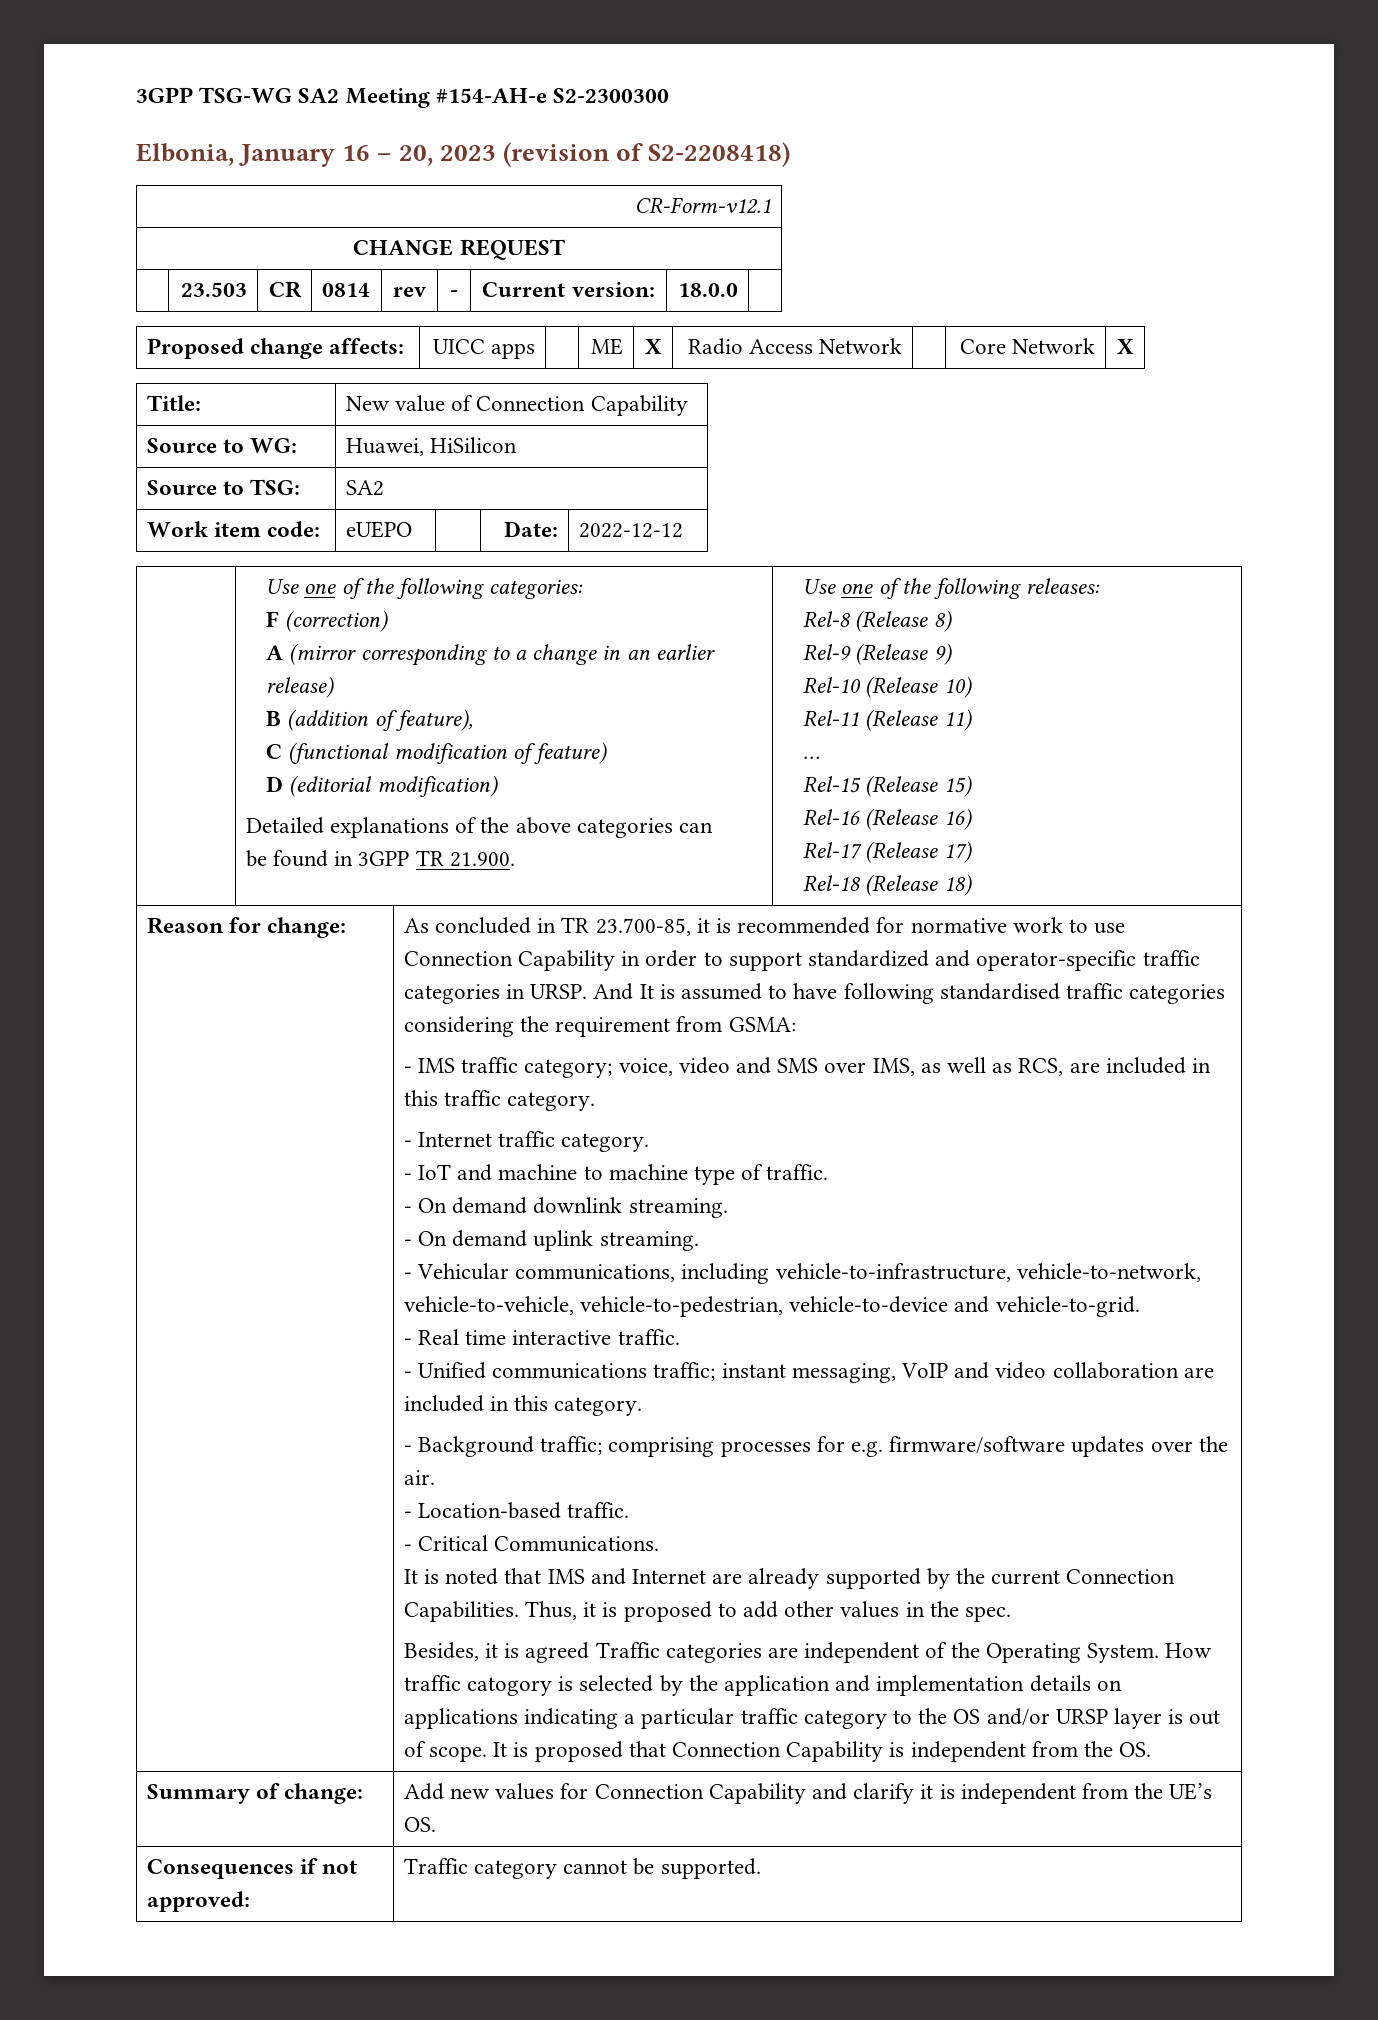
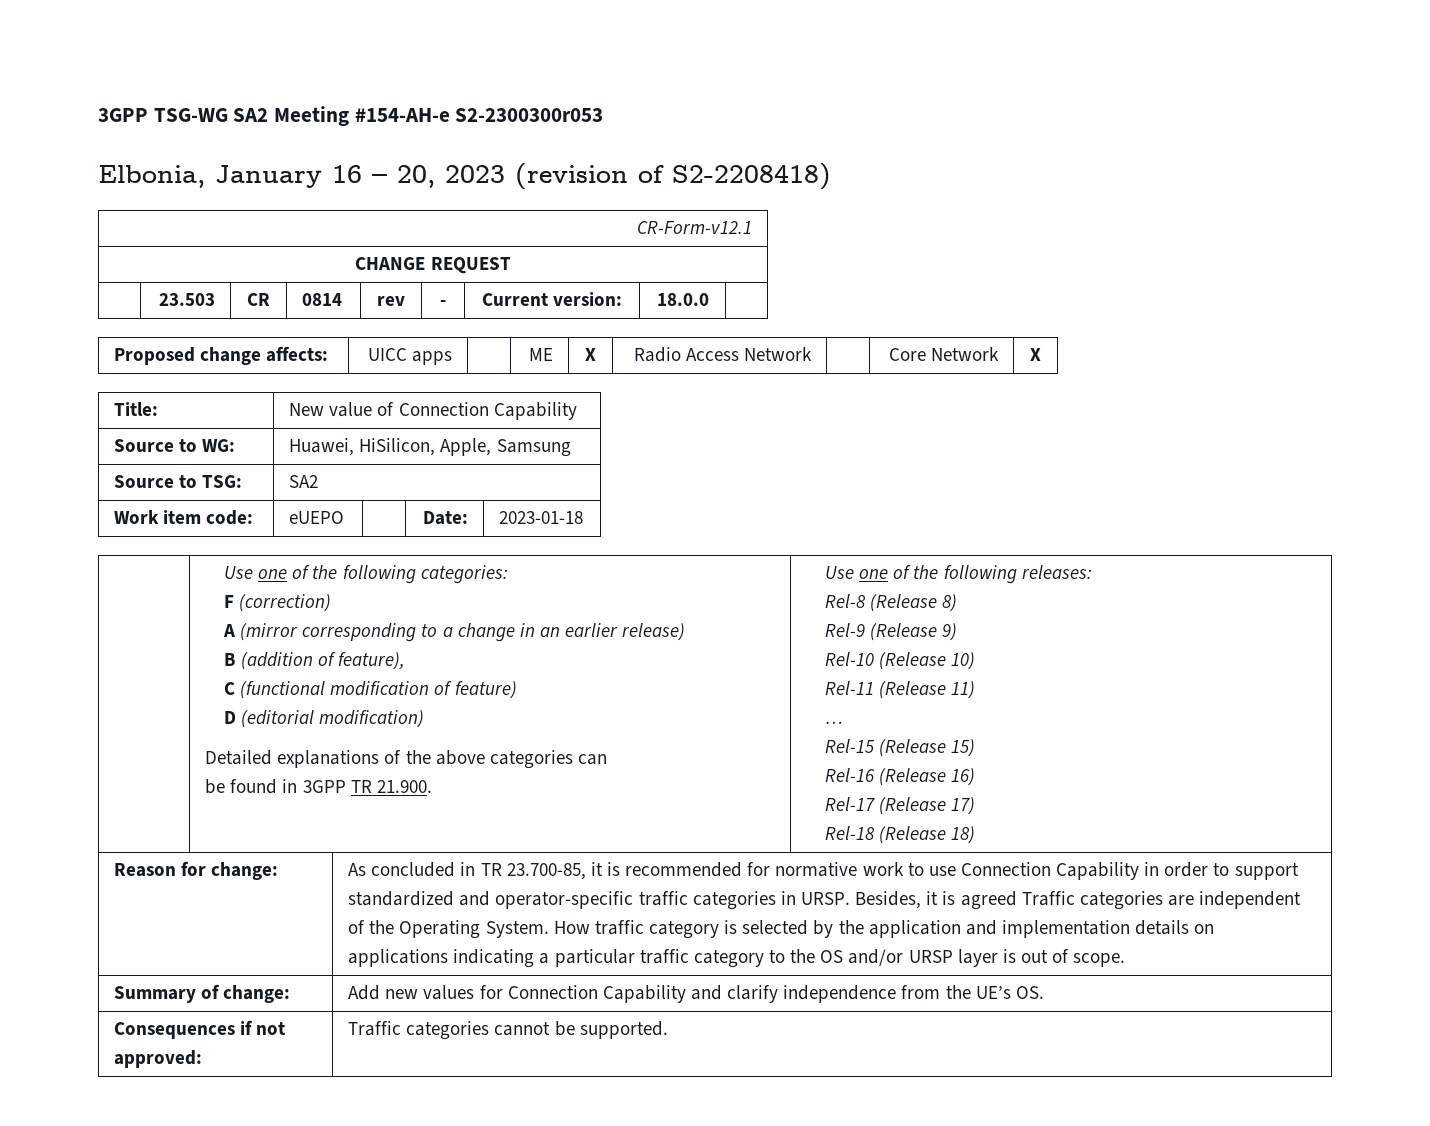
- 3GPP TSG-WG SA2 Meeting #154-AH-e S2-2300300
+ 3GPP TSG-WG SA2 Meeting #154-AH-e S2-2300300r053
- Source to WG: | Huawei, HiSilicon
+ Source to WG: | Huawei, HiSilicon, Apple, Samsung
- Work item code: | eUEPO | | Date: | 2022-12-12
+ Work item code: | eUEPO | | Date: | 2023-01-18
- As concluded in TR 23.700-85, it is recommended for normative work to use Connection Capability in order to support standardized and operator-specific traffic categories in URSP. And It is assumed to have following standardised traffic categories considering the requirement from GSMA:
- - IMS traffic category; voice, video and SMS over IMS, as well as RCS, are included in this traffic category.
- - Internet traffic category.
- - IoT and machine to machine type of traffic.
- - On demand downlink streaming.
- - On demand uplink streaming.
- - Vehicular communications, including vehicle-to-infrastructure, vehicle-to-network, vehicle-to-vehicle, vehicle-to-pedestrian, vehicle-to-device and vehicle-to-grid.
- - Real time interactive traffic.
- - Unified communications traffic; instant messaging, VoIP and video collaboration are included in this category.
- - Background traffic; comprising processes for e.g. firmware/software updates over the air.
- - Location-based traffic.
- - Critical Communications.
- It is noted that IMS and Internet are already supported by the current Connection Capabilities. Thus, it is proposed to add other values in the spec.
- Besides, it is agreed Traffic categories are independent of the Operating System.
+ As concluded in TR 23.700-85, it is recommended for normative work to use Connection Capability in order to support standardized and operator-specific traffic categories in URSP. Besides, it is agreed Traffic categories are independent of the Operating System.
- How traffic catogory is selected by the application and implementation details on applications indicating a particular traffic category to the OS and/or URSP layer is out of scope. It is proposed that Connection Capability is independent from the OS.
+ How traffic category is selected by the application and implementation details on applications indicating a particular traffic category to the OS and/or URSP layer is out of scope.
- Summary of change: | Add new values for Connection Capability and clarify it is independent from the UE’s OS.
+ Summary of change: | Add new values for Connection Capability and clarify independence from the UE’s OS.
- Consequences if not approved: | Traffic category cannot be supported.
+ Consequences if not approved: | Traffic categories cannot be supported.

